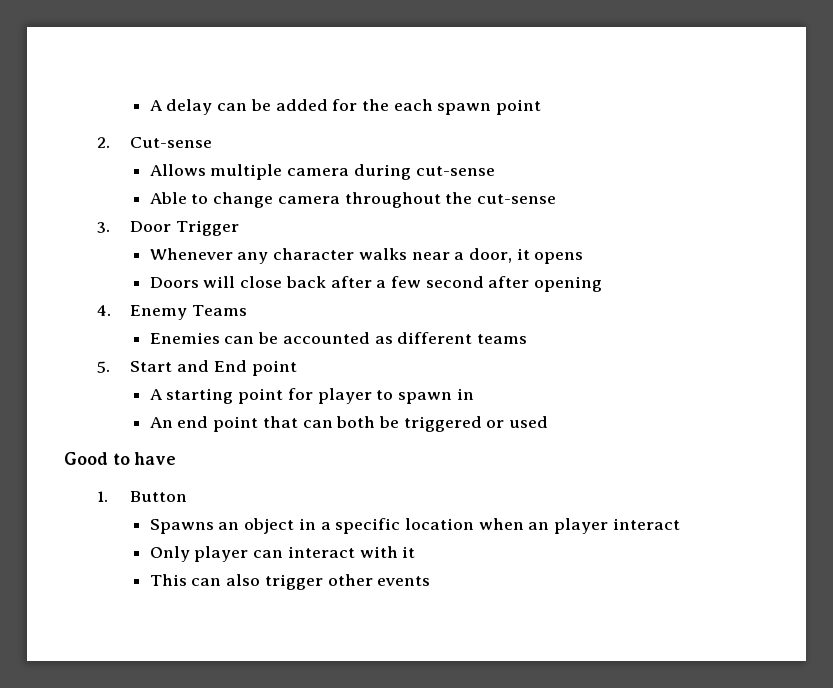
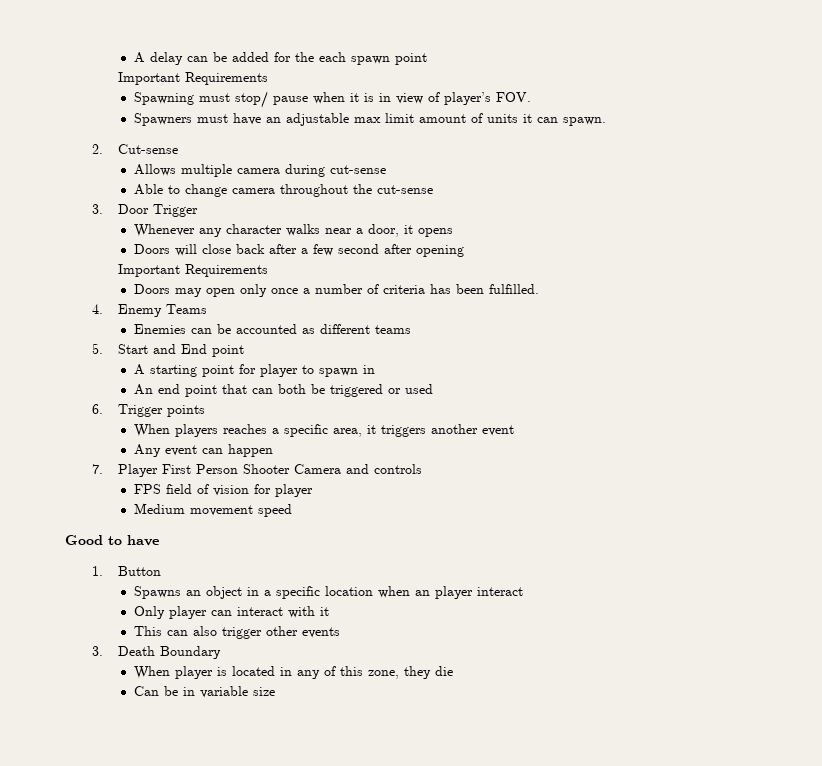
  A delay can be added for the each spawn point
+ Important Requirements
+ Spawning must stop/ pause when it is in view of player’s FOV.
+ Spawners must have an adjustable max limit amount of units it can spawn.
  Doors will close back after a few second after opening
+ Important Requirements
+ Doors may open only once a number of criteria has been fulfilled.
+ 6. Trigger points
+ When players reaches a specific area, it triggers another event
+ Any event can happen
+ 7. Player First Person Shooter Camera and controls
+ FPS field of vision for player
+ Medium movement speed
+ 3. Death Boundary
+ When player is located in any of this zone, they die
+ Can be in variable size

